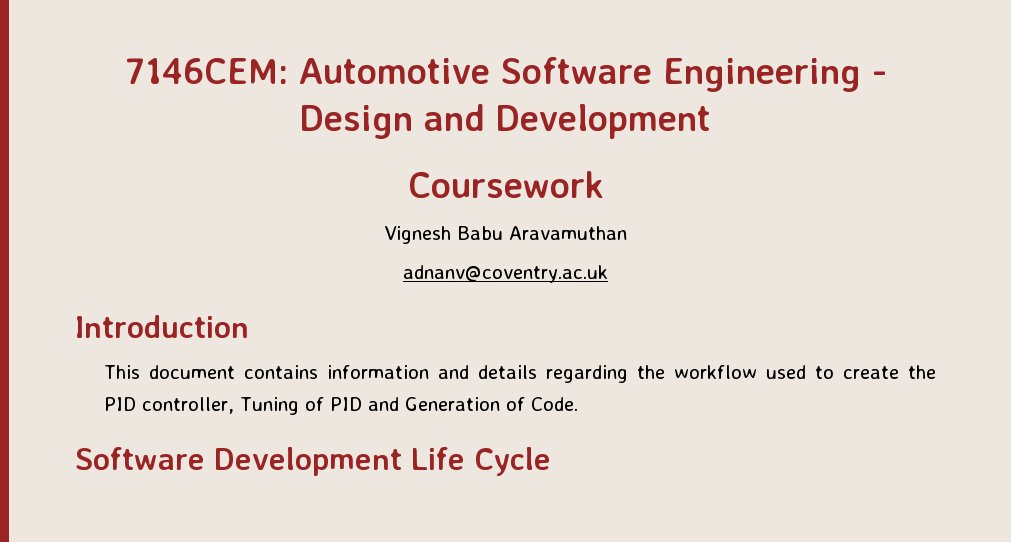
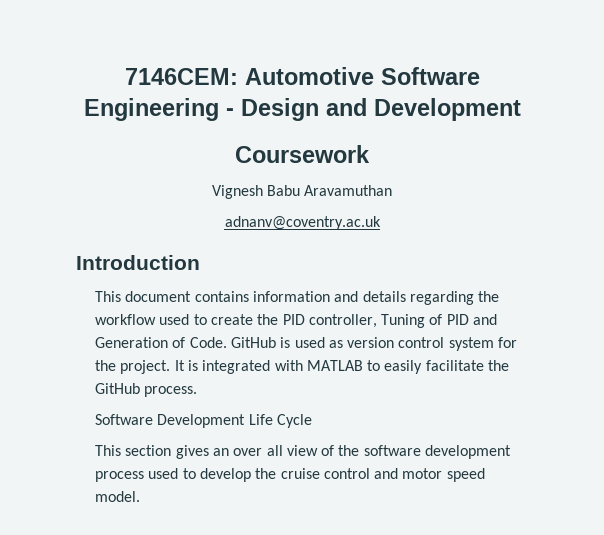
- This document contains information and details regarding the workflow used to create the PID controller, Tuning of PID and Generation of Code.
+ This document contains information and details regarding the workflow used to create the PID controller, Tuning of PID and Generation of Code. GitHub is used as version control system for the project. It is integrated with MATLAB to easily facilitate the GitHub process.
  Software Development Life Cycle
+ This section gives an over all view of the software development process used to develop the cruise control and motor speed model.

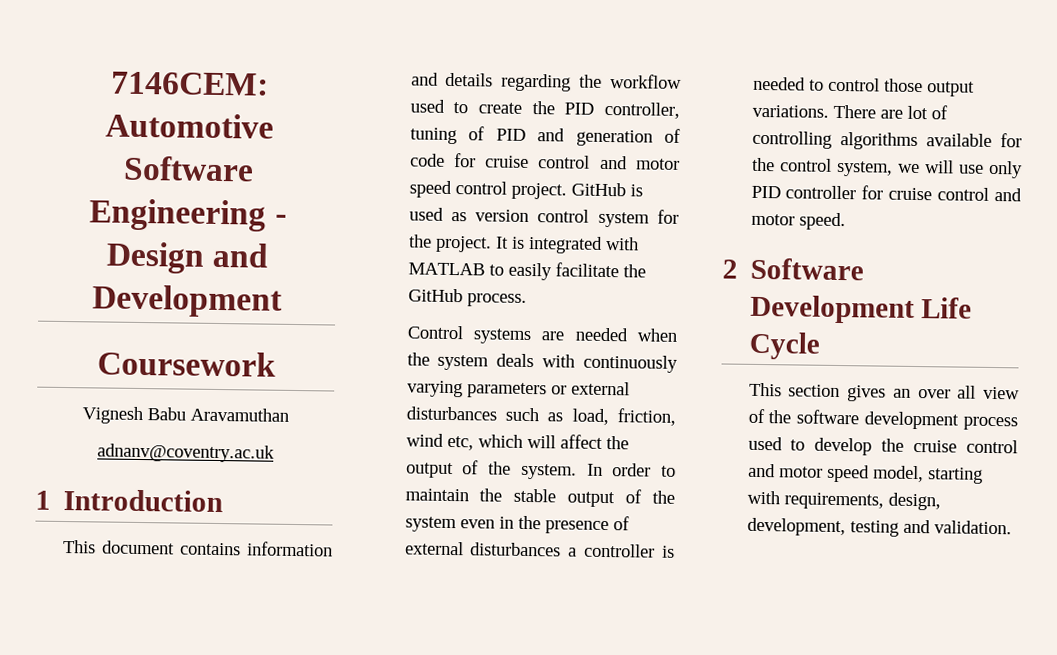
- Introduction
+ 1 Introduction
- This document contains information and details regarding the workflow used to create the PID controller, Tuning of PID and Generation of Code.
+ This document contains information and details regarding the workflow used to create the PID controller, tuning of PID and generation of code for cruise control and motor speed control project.
- Software Development Life Cycle
+ Control systems are needed when the system deals with continuously varying parameters or external disturbances such as load, friction, wind etc, which will affect the output of the system. In order to maintain the stable output of the system even in the presence of external disturbances a controller is needed to control those output variations. There are lot of controlling algorithms available for the control system, we will use only PID controller for cruise control and motor speed.
+ 2 Software Development Life Cycle
- This section gives an over all view of the software development process used to develop the cruise control and motor speed model.
+ This section gives an over all view of the software development process used to develop the cruise control and motor speed model, starting with requirements, design, development, testing and validation.

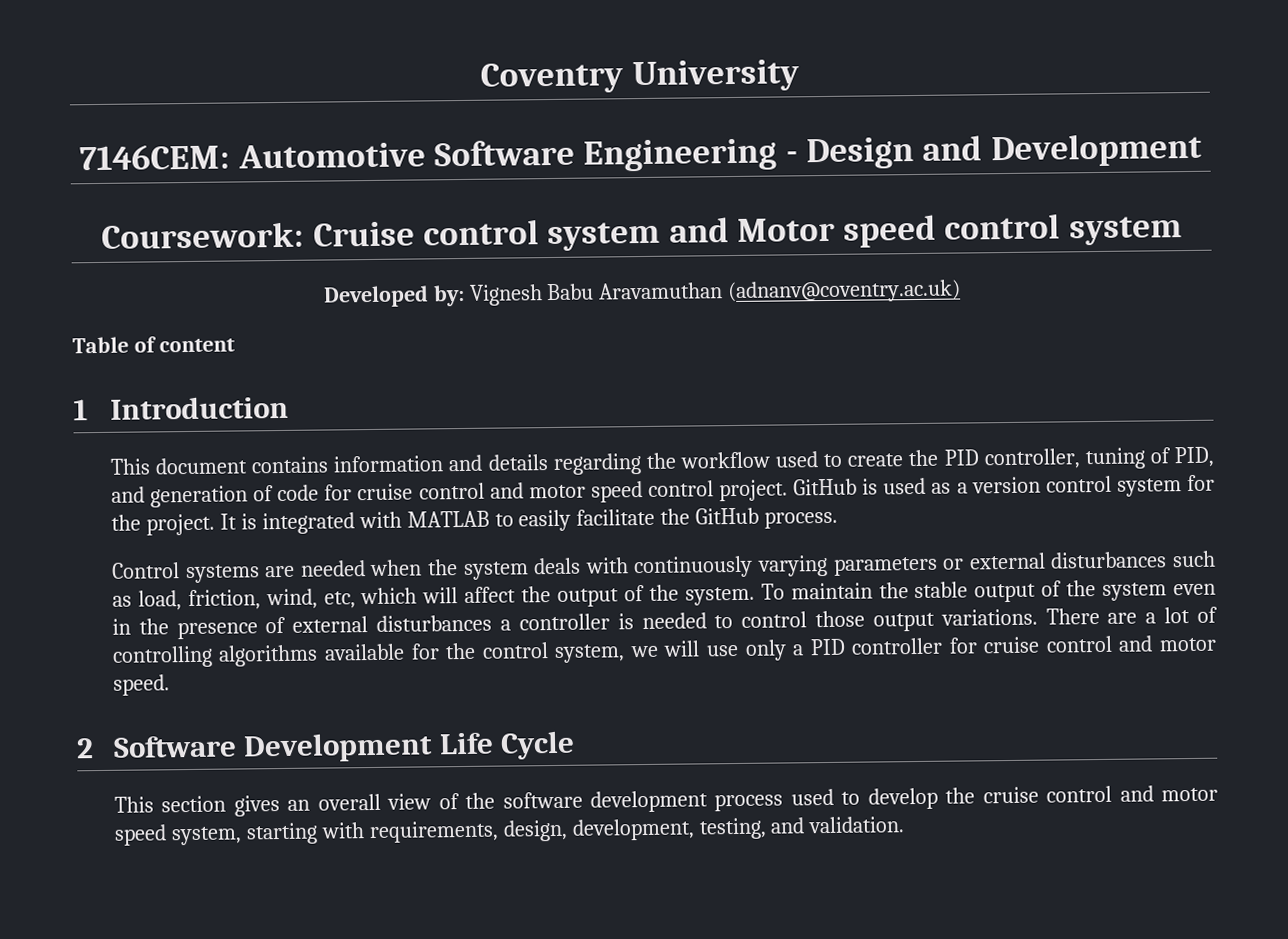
+ Coventry University
- Coursework
- Vignesh Babu Aravamuthan
- adnanv@coventry.ac.uk
+ Coursework: Cruise control system and Motor speed control system
+ Developed by: Vignesh Babu Aravamuthan (adnanv@coventry.ac.uk)
+ Table of content
- This document contains information and details regarding the workflow used to create the PID controller, tuning of PID and generation of code for cruise control and motor speed control project.
+ This document contains information and details regarding the workflow used to create the PID controller, tuning of PID, and generation of code for cruise control and motor speed control project.
- GitHub is used as version control system for the project.
+ GitHub is used as a version control system for the project.
- Control systems are needed when the system deals with continuously varying parameters or external disturbances such as load, friction, wind etc, which will affect the output of the system.
+ Control systems are needed when the system deals with continuously varying parameters or external disturbances such as load, friction, wind, etc, which will affect the output of the system.
- In order to maintain the stable output of the system even in the presence of external disturbances a controller is needed to control those output variations.
+ To maintain the stable output of the system even in the presence of external disturbances a controller is needed to control those output variations.
- There are lot of controlling algorithms available for the control system, we will use only PID controller for cruise control and motor speed.
+ There are a lot of controlling algorithms available for the control system, we will use only a PID controller for cruise control and motor speed.
- This section gives an over all view of the software development process used to develop the cruise control and motor speed model, starting with requirements, design, development, testing and validation.
+ This section gives an overall view of the software development process used to develop the cruise control and motor speed system, starting with requirements, design, development, testing, and validation.

